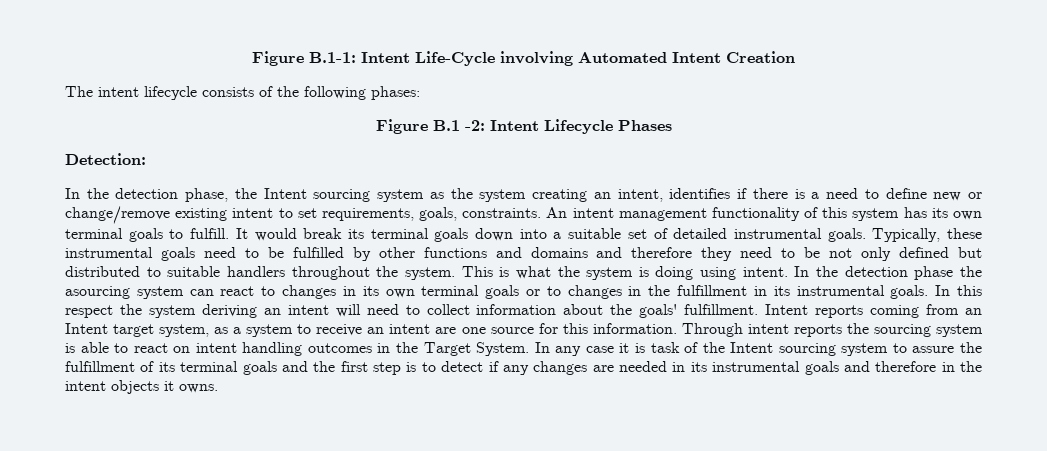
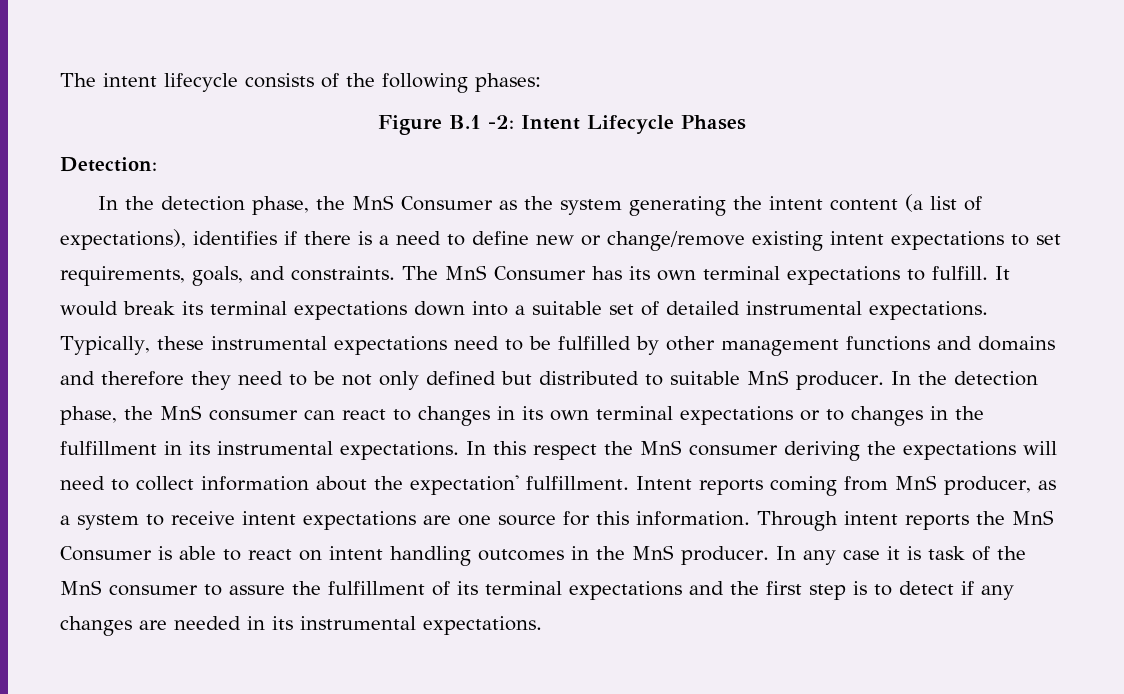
- Figure B.1-1: Intent Life-Cycle involving Automated Intent Creation
- In the detection phase, the Intent sourcing system as the system creating an intent, identifies if there is a need to define new or change/remove existing intent to set requirements, goals, constraints. An intent management functionality of this system has its own terminal goals to fulfill.
+ In the detection phase, the MnS Consumer as the system generating the intent content (a list of expectations), identifies if there is a need to define new or change/remove existing intent expectations to set requirements, goals, and constraints. The MnS Consumer has its own terminal expectations to fulfill.
- It would break its terminal goals down into a suitable set of detailed instrumental goals.
+ It would break its terminal expectations down into a suitable set of detailed instrumental expectations.
- Typically, these instrumental goals need to be fulfilled by other functions and domains and therefore they need to be not only defined but distributed to suitable handlers throughout the system. This is what the system is doing using intent. In the detection phase the asourcing system can react to changes in its own terminal goals or to changes in the fulfillment in its instrumental goals.
+ Typically, these instrumental expectations need to be fulfilled by other management functions and domains and therefore they need to be not only defined but distributed to suitable MnS producer. In the detection phase, the MnS consumer can react to changes in its own terminal expectations or to changes in the fulfillment in its instrumental expectations.
- In this respect the system deriving an intent will need to collect information about the goals' fulfillment.
+ In this respect the MnS consumer deriving the expectations will need to collect information about the expectation' fulfillment.
- Intent reports coming from an Intent target system, as a system to receive an intent are one source for this information.
+ Intent reports coming from MnS producer, as a system to receive intent expectations are one source for this information.
- Through intent reports the sourcing system is able to react on intent handling outcomes in the Target System.
+ Through intent reports the MnS Consumer is able to react on intent handling outcomes in the MnS producer.
- In any case it is task of the Intent sourcing system to assure the fulfillment of its terminal goals and the first step is to detect if any changes are needed in its instrumental goals and therefore in the intent objects it owns.
+ In any case it is task of the MnS consumer to assure the fulfillment of its terminal expectations and the first step is to detect if any changes are needed in its instrumental expectations.

